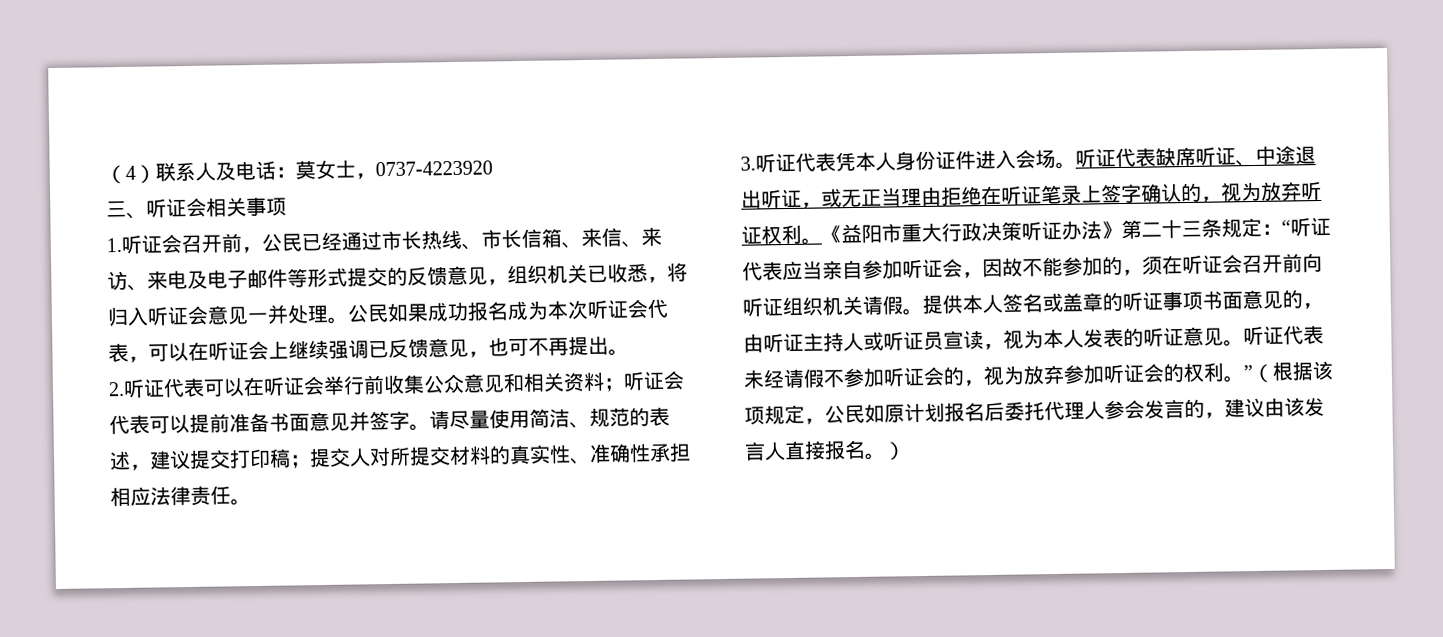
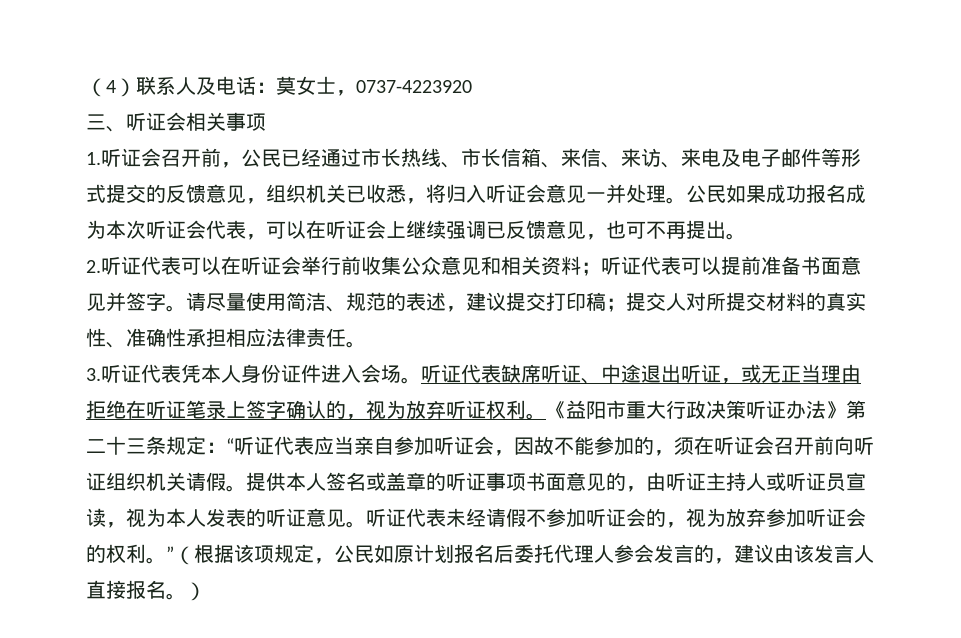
- 2.听证代表可以在听证会举行前收集公众意见和相关资料；听证会代表可以提前准备书面意见并签字。
+ 2.听证代表可以在听证会举行前收集公众意见和相关资料；听证代表可以提前准备书面意见并签字。

